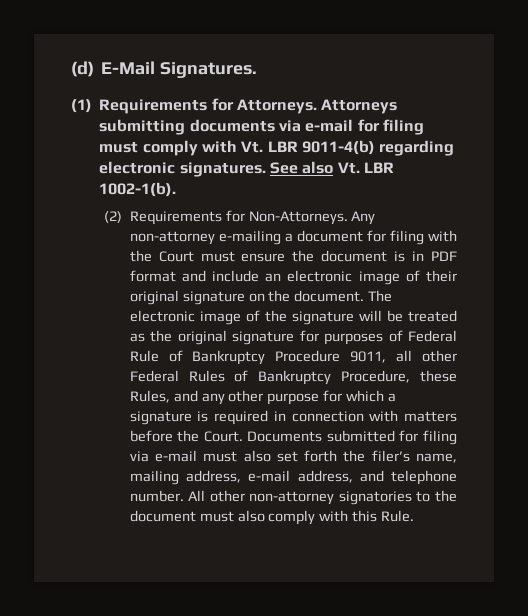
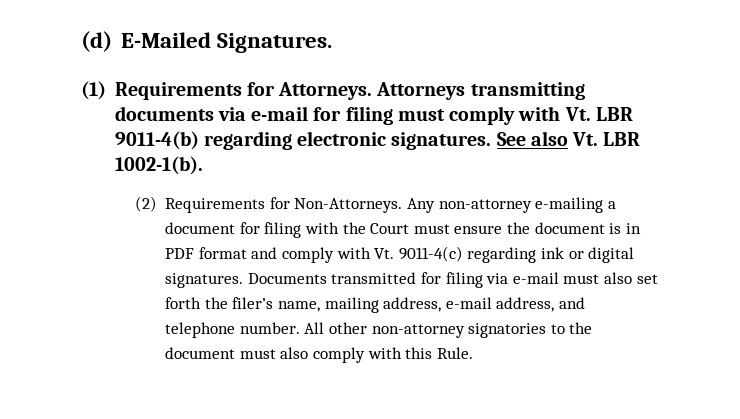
- (d) E-Mail Signatures.
+ (d) E-Mailed Signatures.
- Attorneys submitting documents via e-mail for filing must comply with Vt. LBR 9011-4(b) regarding electronic signatures.
+ Attorneys transmitting documents via e-mail for filing must comply with Vt. LBR 9011-4(b) regarding electronic signatures.
- Any non-attorney e-mailing a document for filing with the Court must ensure the document is in PDF format and include an electronic image of their original signature on the document. The electronic image of the signature will be treated as the original signature for purposes of Federal Rule of Bankruptcy Procedure 9011, all other Federal Rules of Bankruptcy Procedure, these Rules, and any other purpose for which a signature is required in connection with matters before the Court. Documents submitted for filing via e-mail must also set forth the filer’s name, mailing address, e-mail address, and telephone number.
+ Any non-attorney e-mailing a document for filing with the Court must ensure the document is in PDF format and comply with Vt. 9011-4(c) regarding ink or digital signatures. Documents transmitted for filing via e-mail must also set forth the filer’s name, mailing address, e-mail address, and telephone number.

